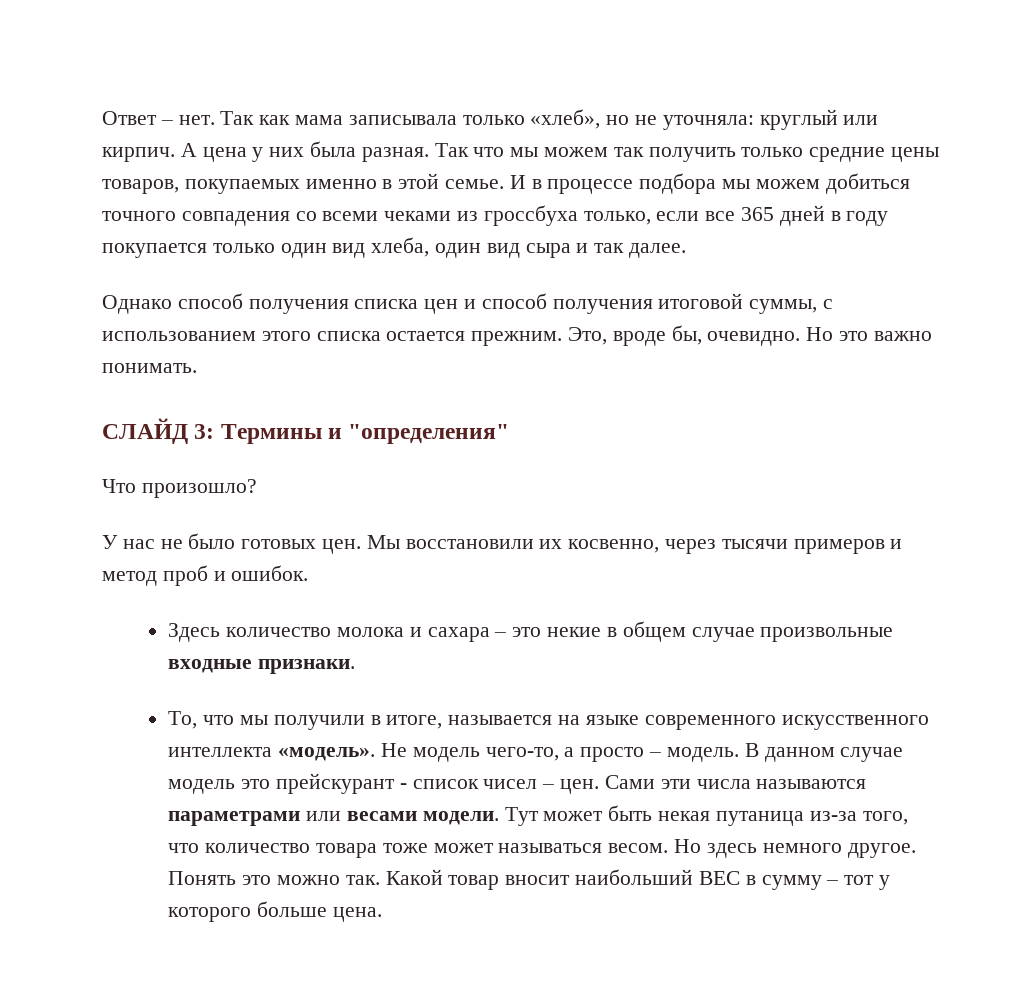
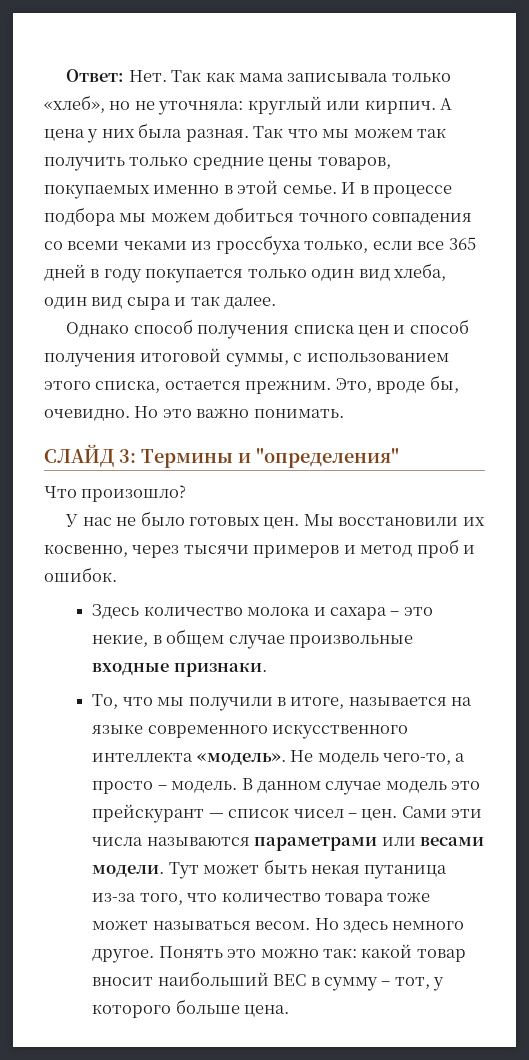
- Ответ – нет. Так как мама записывала только «хлеб», но не уточняла: круглый или кирпич.
+ Ответ: Нет. Так как мама записывала только «хлеб», но не уточняла: круглый или кирпич.
- Однако способ получения списка цен и способ получения итоговой суммы, с использованием этого списка остается прежним.
+ Однако способ получения списка цен и способ получения итоговой суммы, с использованием этого списка, остается прежним.
- Здесь количество молока и сахара – это некие в общем случае произвольные входные признаки.
+ Здесь количество молока и сахара – это некие, в общем случае произвольные входные признаки.
- В данном случае модель это прейскурант - список чисел – цен.
+ В данном случае модель это прейскурант — список чисел – цен.
- Понять это можно так. Какой товар вносит наибольший ВЕС в сумму – тот у которого больше цена.
+ Понять это можно так: какой товар вносит наибольший ВЕС в сумму – тот, у которого больше цена.

